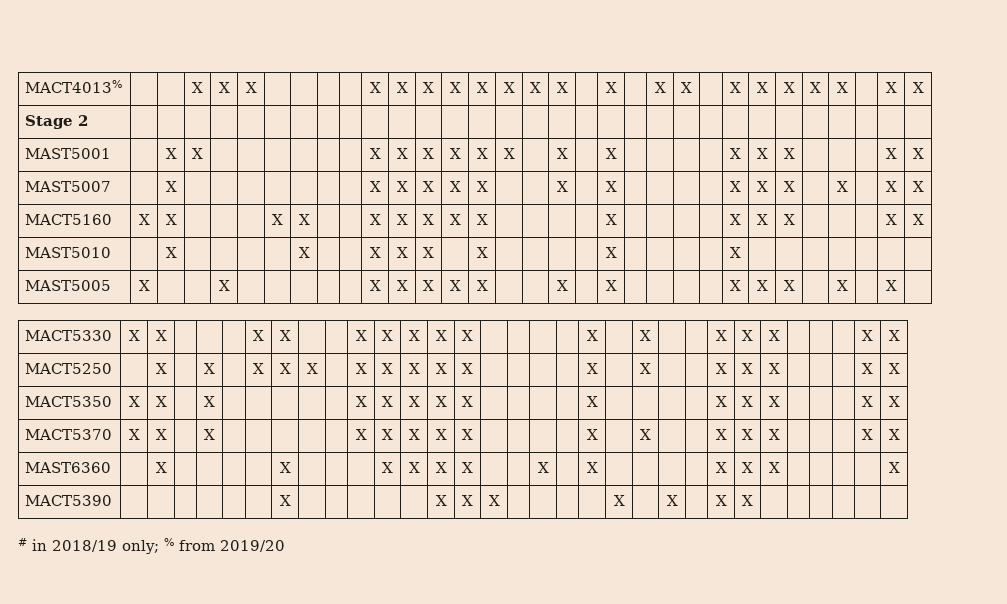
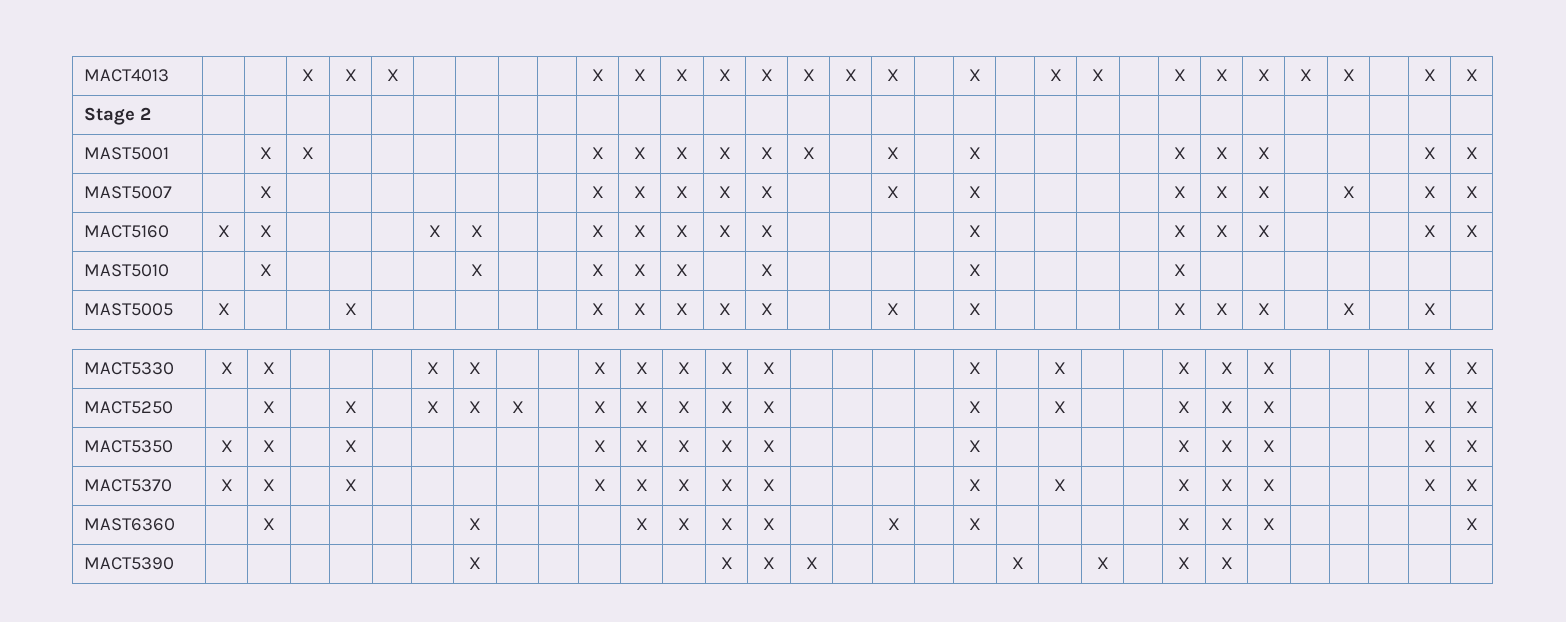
- MACT4013% | | | X | X | X | | | | | X | X | X | X | X | X | X | X | | X | | X | X | | X | X | X | X | X | | X | X
+ MACT4013 | | | X | X | X | | | | | X | X | X | X | X | X | X | X | | X | | X | X | | X | X | X | X | X | | X | X
- # in 2018/19 only; % from 2019/20

